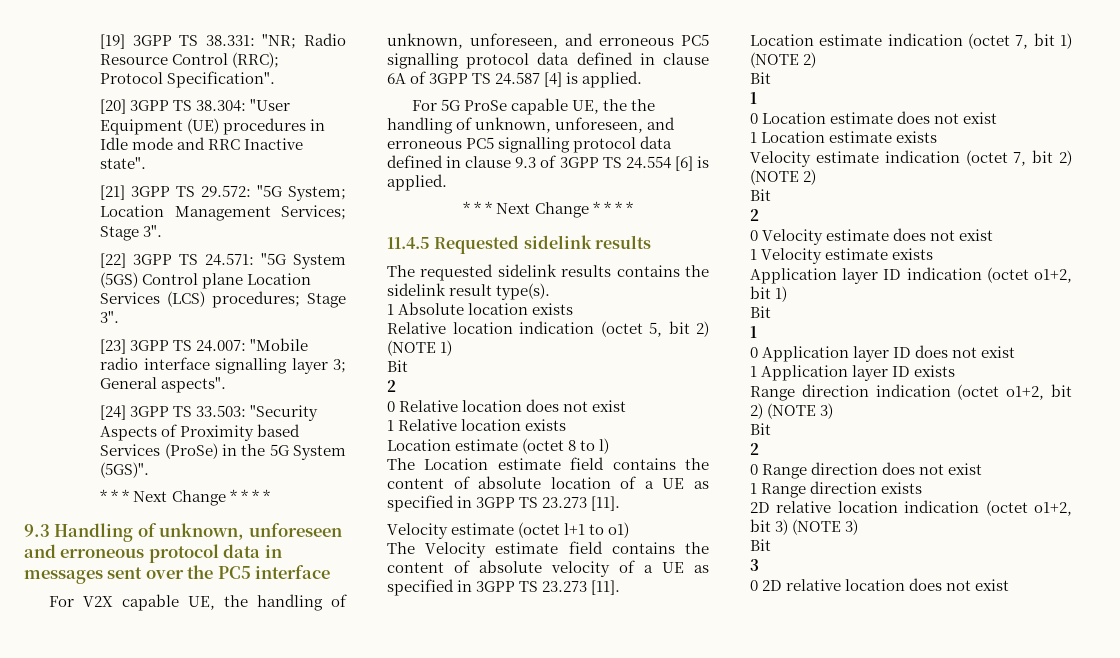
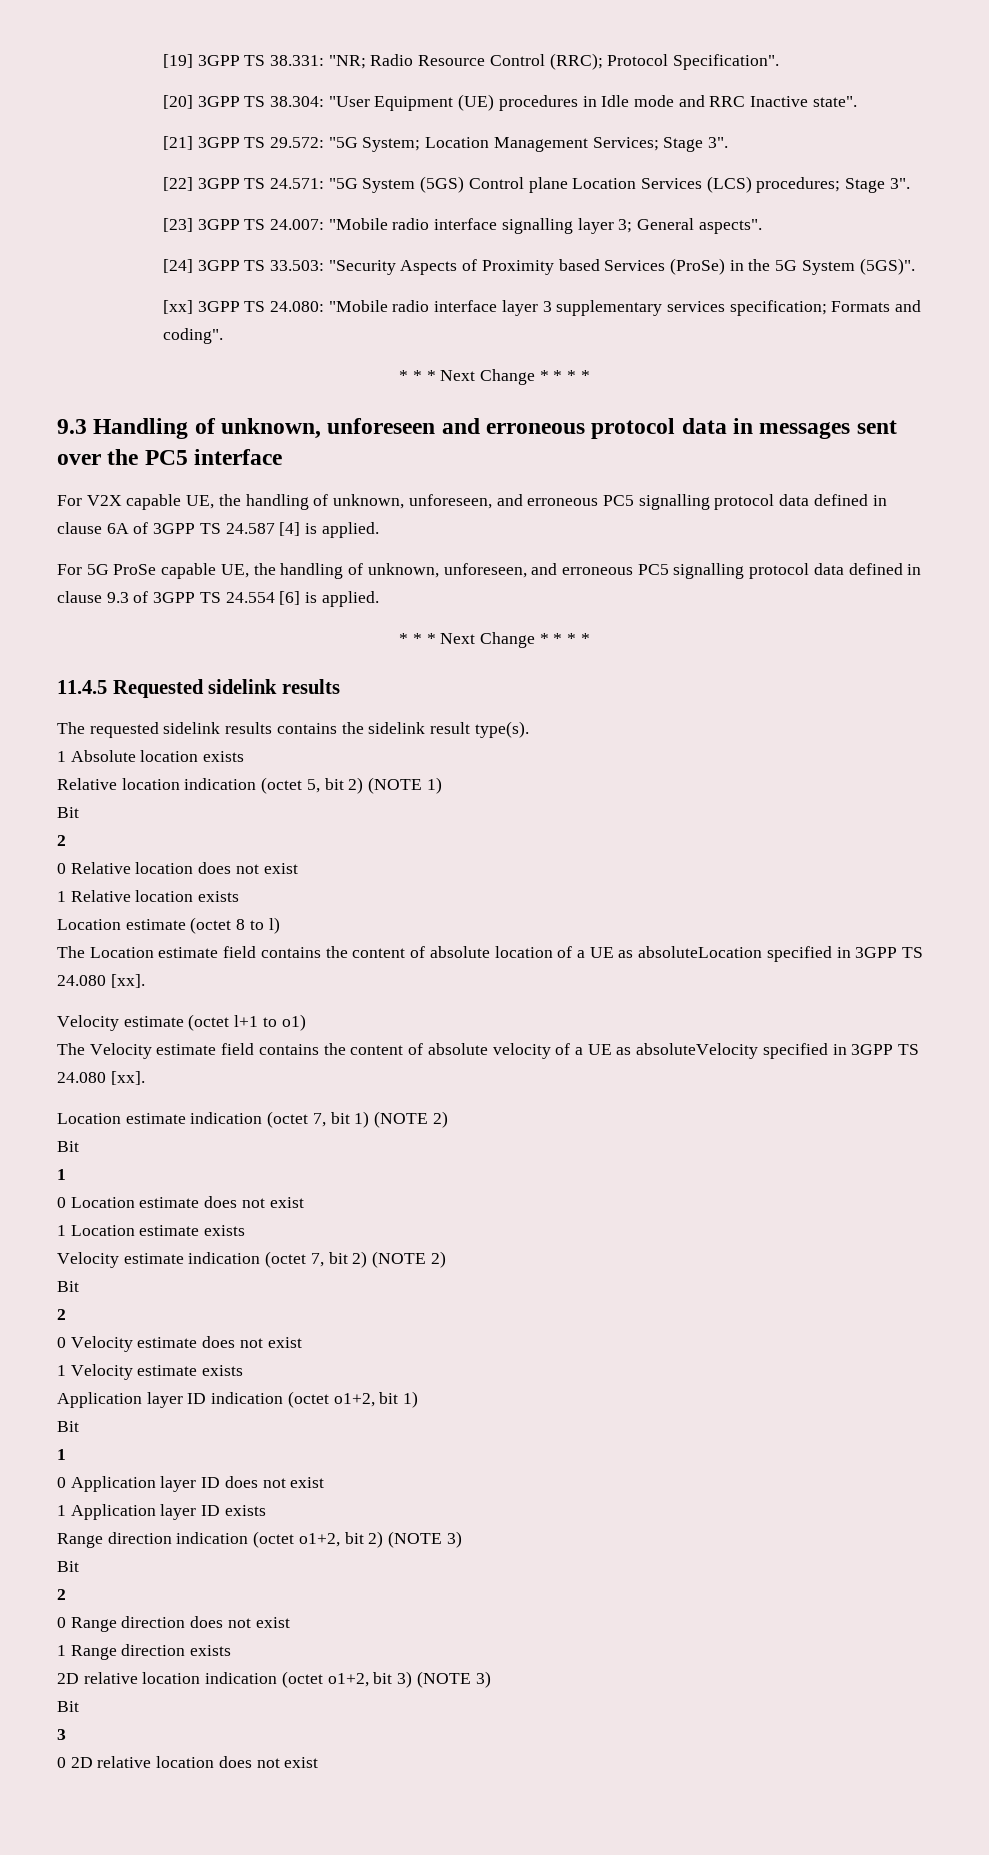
+ [xx] 3GPP TS 24.080: "Mobile radio interface layer 3 supplementary services specification; Formats and coding".
- For 5G ProSe capable UE, the the handling of unknown, unforeseen, and erroneous PC5 signalling protocol data defined in clause 9.3 of 3GPP TS 24.554 [6] is applied.
+ For 5G ProSe capable UE, the handling of unknown, unforeseen, and erroneous PC5 signalling protocol data defined in clause 9.3 of 3GPP TS 24.554 [6] is applied.
- The Location estimate field contains the content of absolute location of a UE as specified in 3GPP TS 23.273 [11].
+ The Location estimate field contains the content of absolute location of a UE as absoluteLocation specified in 3GPP TS 24.080 [xx].
- The Velocity estimate field contains the content of absolute velocity of a UE as specified in 3GPP TS 23.273 [11].
+ The Velocity estimate field contains the content of absolute velocity of a UE as absoluteVelocity specified in 3GPP TS 24.080 [xx].

